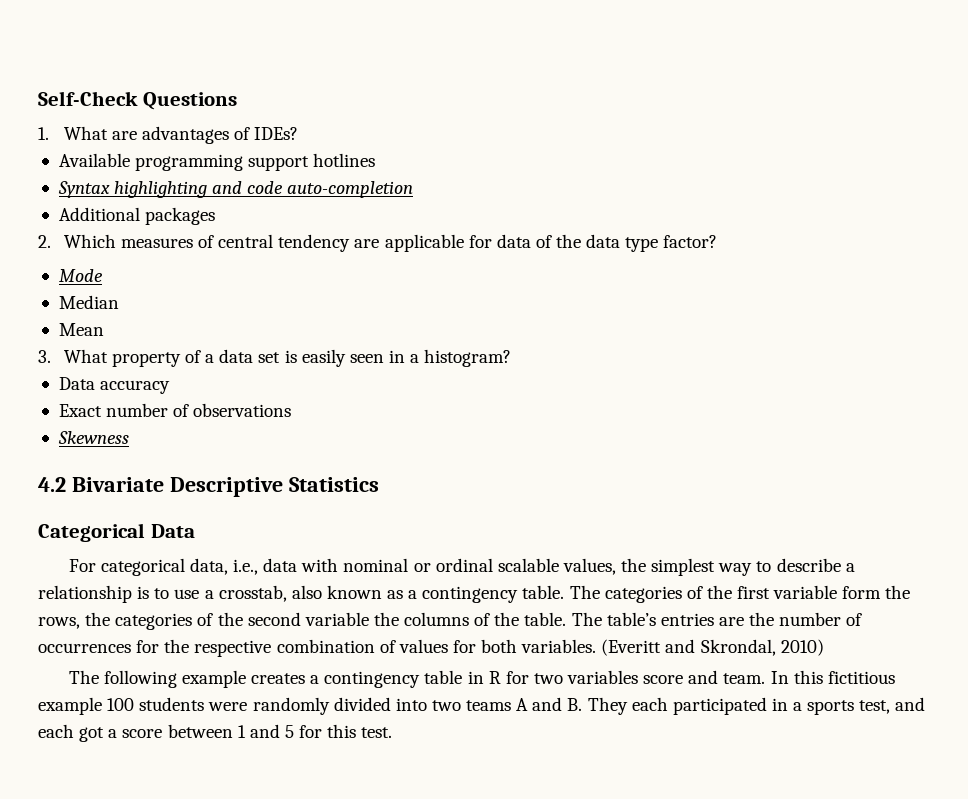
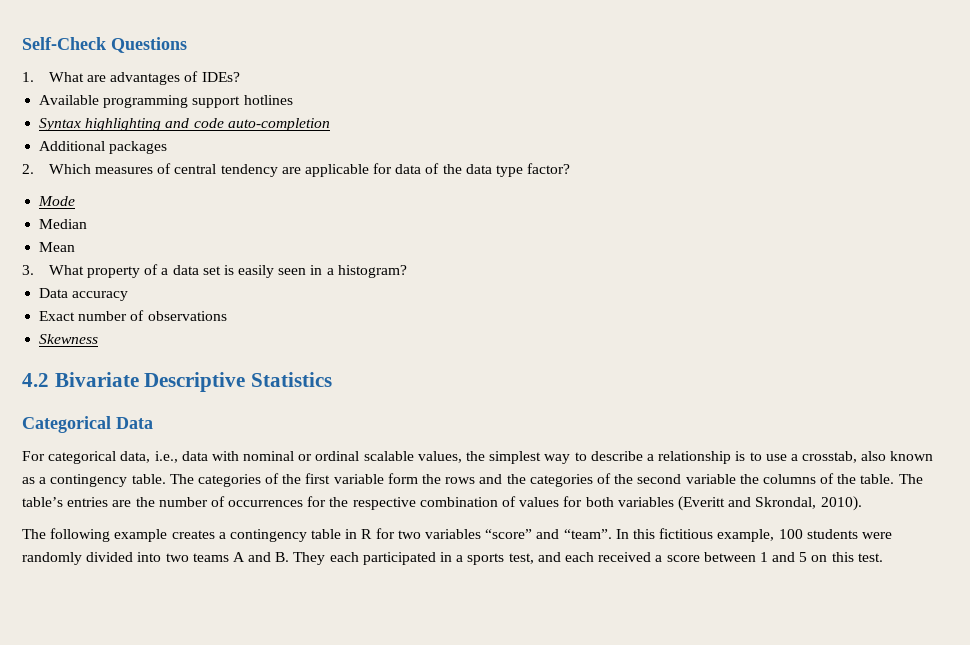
- The categories of the first variable form the rows, the categories of the second variable the columns of the table.
+ The categories of the first variable form the rows and the categories of the second variable the columns of the table.
- The table’s entries are the number of occurrences for the respective combination of values for both variables. (Everitt and Skrondal, 2010)
+ The table’s entries are the number of occurrences for the respective combination of values for both variables (Everitt and Skrondal, 2010).
- The following example creates a contingency table in R for two variables score and team.
+ The following example creates a contingency table in R for two variables “score” and “team”.
- In this fictitious example 100 students were randomly divided into two teams A and B. They each participated in a sports test, and each got a score between 1 and 5 for this test.
+ In this fictitious example, 100 students were randomly divided into two teams A and B. They each participated in a sports test, and each received a score between 1 and 5 on this test.

